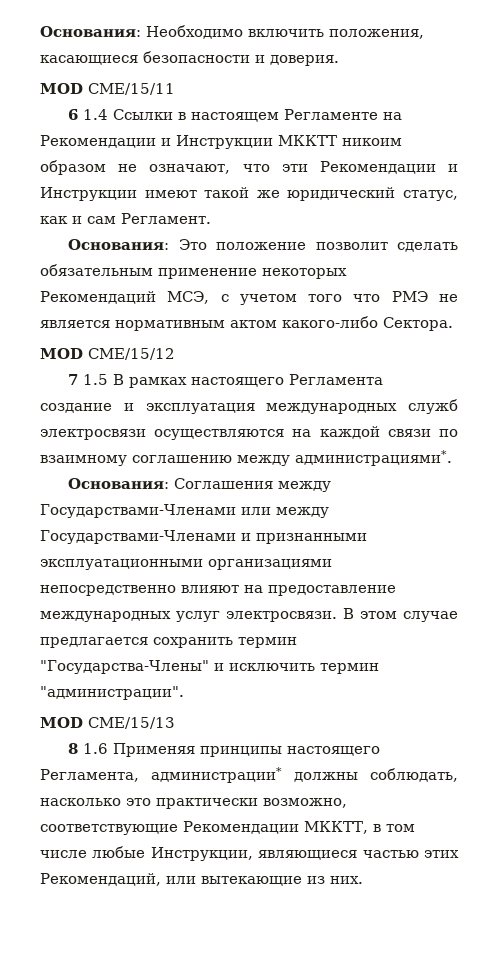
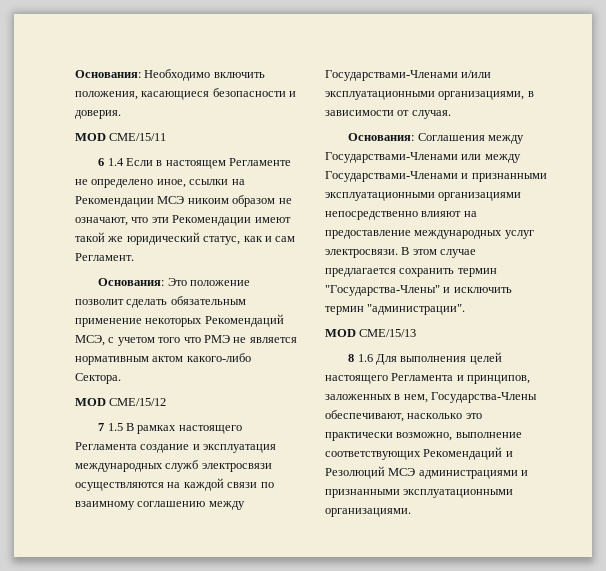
- 6 1.4 Ссылки в настоящем Регламенте на Рекомендации и Инструкции МККТТ никоим образом не означают, что эти Рекомендации и Инструкции имеют такой же юридический статус, как и сам Регламент.
+ 6 1.4 Если в настоящем Регламенте не определено иное, ссылки на Рекомендации МСЭ никоим образом не означают, что эти Рекомендации имеют такой же юридический статус, как и сам Регламент.
- 7 1.5 В рамках настоящего Регламента создание и эксплуатация международных служб электросвязи осуществляются на каждой связи по взаимному соглашению между администрациями*.
+ 7 1.5 В рамках настоящего Регламента создание и эксплуатация международных служб электросвязи осуществляются на каждой связи по взаимному соглашению между Государствами-Членами и/или эксплуатационными организациями, в зависимости от случая.
- 8 1.6 Применяя принципы настоящего Регламента, администрации* должны соблюдать, насколько это практически возможно, соответствующие Рекомендации МККТТ, в том числе любые Инструкции, являющиеся частью этих Рекомендаций, или вытекающие из них.
+ 8 1.6 Для выполнения целей настоящего Регламента и принципов, заложенных в нем, Государства-Члены обеспечивают, насколько это практически возможно, выполнение соответствующих Рекомендаций и Резолюций МСЭ администрациями и признанными эксплуатационными организациями.

